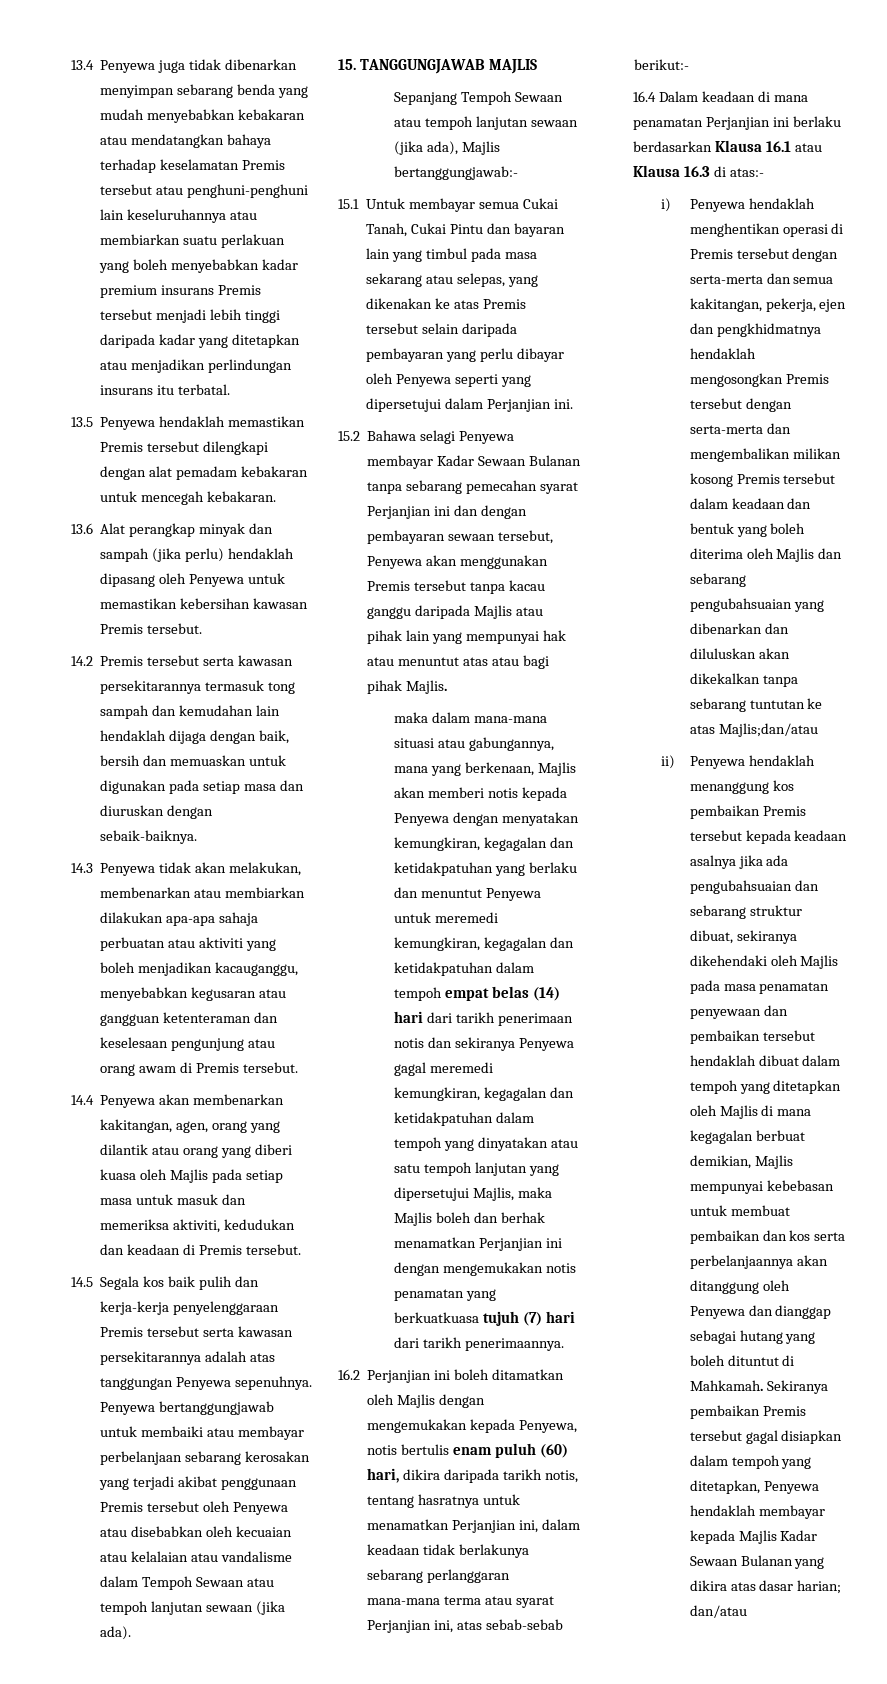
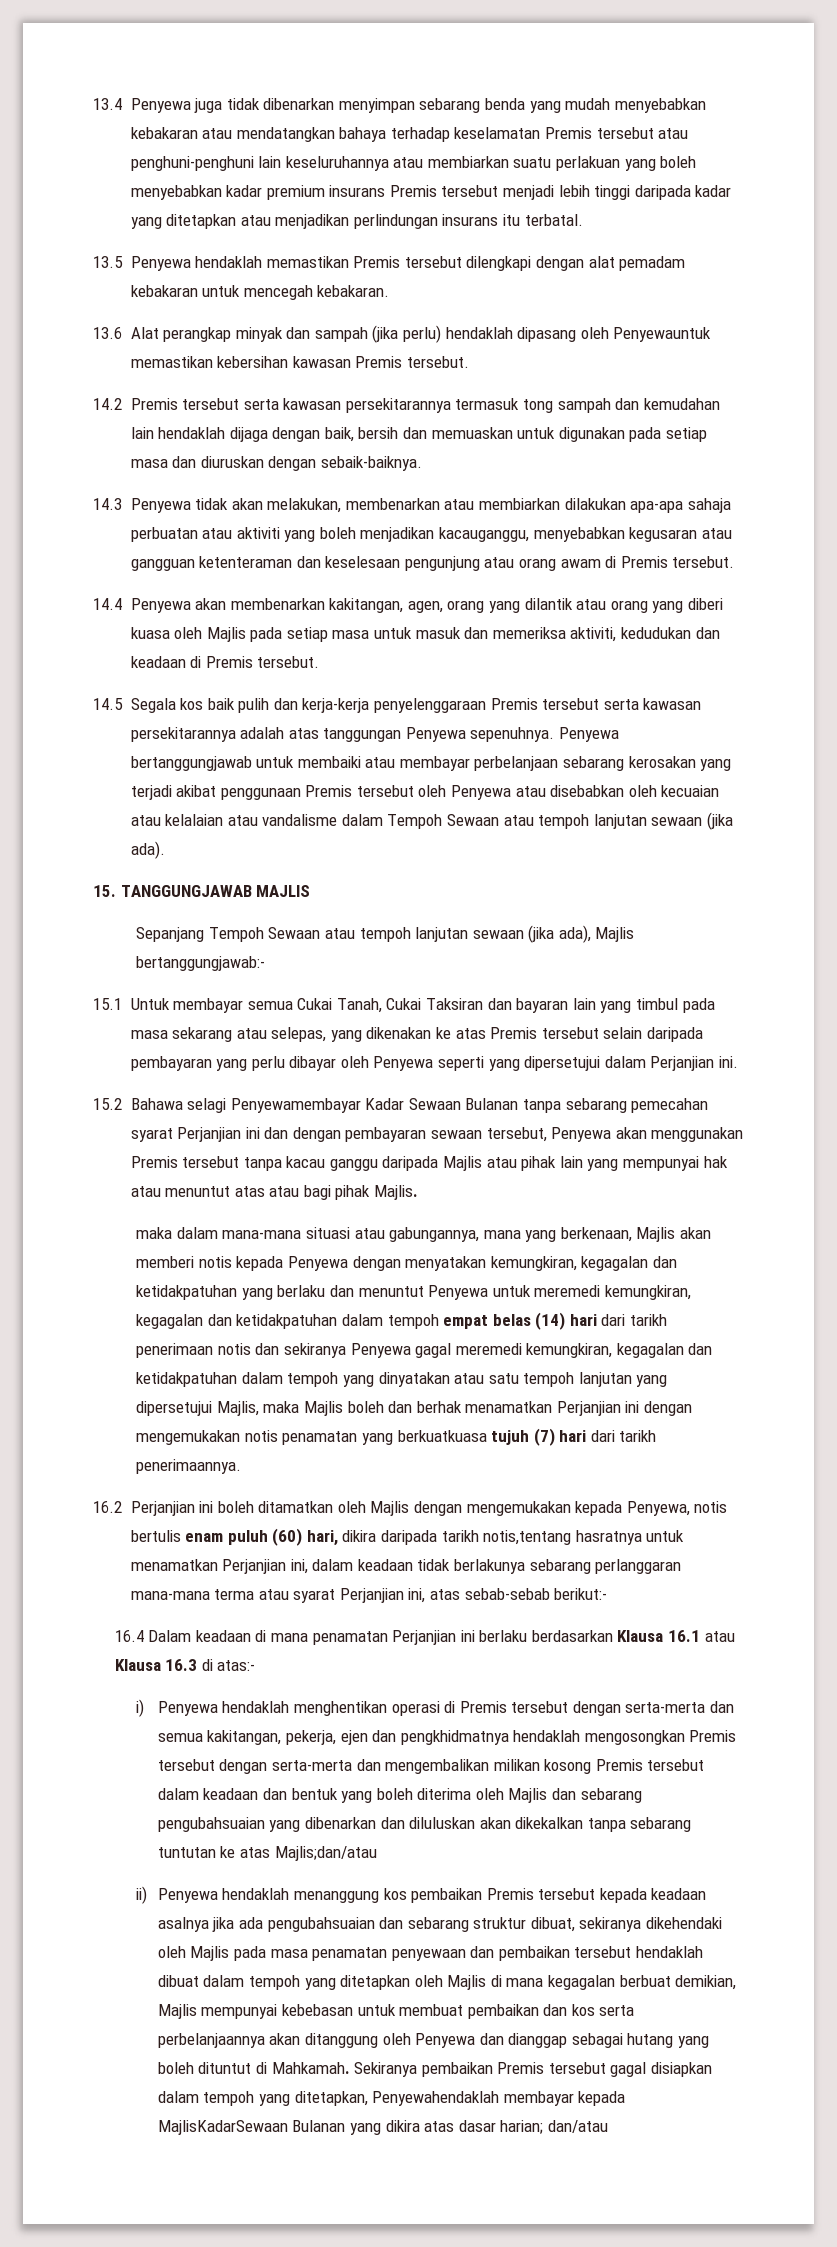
- 13.6 Alat perangkap minyak dan sampah (jika perlu) hendaklah dipasang oleh Penyewa untuk memastikan kebersihan kawasan Premis tersebut.
+ 13.6 Alat perangkap minyak dan sampah (jika perlu) hendaklah dipasang oleh Penyewauntuk memastikan kebersihan kawasan Premis tersebut.
- 15.1 Untuk membayar semua Cukai Tanah, Cukai Pintu dan bayaran lain yang timbul pada masa sekarang atau selepas, yang dikenakan ke atas Premis tersebut selain daripada pembayaran yang perlu dibayar oleh Penyewa seperti yang dipersetujui dalam Perjanjian ini.
+ 15.1 Untuk membayar semua Cukai Tanah, Cukai Taksiran dan bayaran lain yang timbul pada masa sekarang atau selepas, yang dikenakan ke atas Premis tersebut selain daripada pembayaran yang perlu dibayar oleh Penyewa seperti yang dipersetujui dalam Perjanjian ini.
- 15.2 Bahawa selagi Penyewa membayar Kadar Sewaan Bulanan tanpa sebarang pemecahan syarat Perjanjian ini dan dengan pembayaran sewaan tersebut, Penyewa akan menggunakan Premis tersebut tanpa kacau ganggu daripada Majlis atau pihak lain yang mempunyai hak atau menuntut atas atau bagi pihak Majlis.
+ 15.2 Bahawa selagi Penyewamembayar Kadar Sewaan Bulanan tanpa sebarang pemecahan syarat Perjanjian ini dan dengan pembayaran sewaan tersebut, Penyewa akan menggunakan Premis tersebut tanpa kacau ganggu daripada Majlis atau pihak lain yang mempunyai hak atau menuntut atas atau bagi pihak Majlis.
- 16.2 Perjanjian ini boleh ditamatkan oleh Majlis dengan mengemukakan kepada Penyewa, notis bertulis enam puluh (60) hari, dikira daripada tarikh notis, tentang hasratnya untuk menamatkan Perjanjian ini, dalam keadaan tidak berlakunya sebarang perlanggaran mana-mana terma atau syarat Perjanjian ini, atas sebab-sebab berikut:-
+ 16.2 Perjanjian ini boleh ditamatkan oleh Majlis dengan mengemukakan kepada Penyewa, notis bertulis enam puluh (60) hari, dikira daripada tarikh notis,tentang hasratnya untuk menamatkan Perjanjian ini, dalam keadaan tidak berlakunya sebarang perlanggaran mana-mana terma atau syarat Perjanjian ini, atas sebab-sebab berikut:-
- Sekiranya pembaikan Premis tersebut gagal disiapkan dalam tempoh yang ditetapkan, Penyewa hendaklah membayar kepada Majlis Kadar Sewaan Bulanan yang dikira atas dasar harian; dan/atau
+ Sekiranya pembaikan Premis tersebut gagal disiapkan dalam tempoh yang ditetapkan, Penyewahendaklah membayar kepada MajlisKadarSewaan Bulanan yang dikira atas dasar harian; dan/atau

